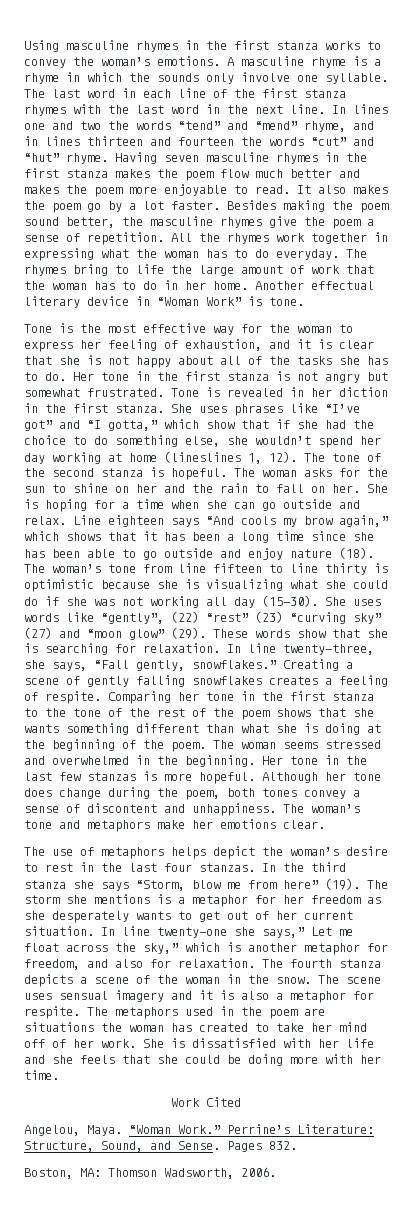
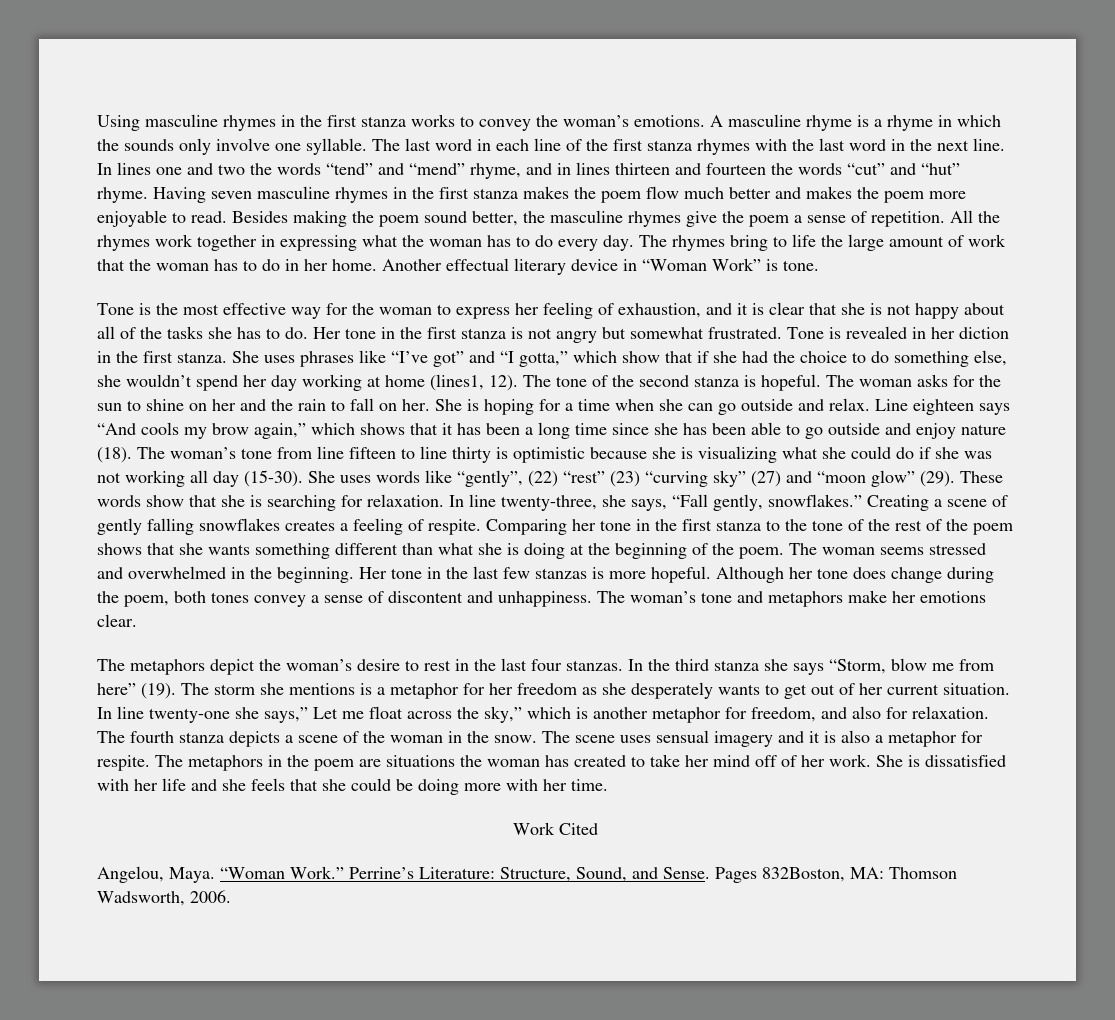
- It also makes the poem go by a lot faster.
- All the rhymes work together in expressing what the woman has to do everyday.
+ All the rhymes work together in expressing what the woman has to do every day.
- She uses phrases like “I’ve got” and “I gotta,” which show that if she had the choice to do something else, she wouldn’t spend her day working at home (lineslines 1, 12).
+ She uses phrases like “I’ve got” and “I gotta,” which show that if she had the choice to do something else, she wouldn’t spend her day working at home (lines1, 12).
- The use of metaphors helps depict the woman’s desire to rest in the last four stanzas.
+ The metaphors depict the woman’s desire to rest in the last four stanzas.
- The metaphors used in the poem are situations the woman has created to take her mind off of her work.
+ The metaphors in the poem are situations the woman has created to take her mind off of her work.
- Pages 832.
- Boston, MA: Thomson Wadsworth, 2006.
+ Pages 832Boston, MA: Thomson Wadsworth, 2006.

